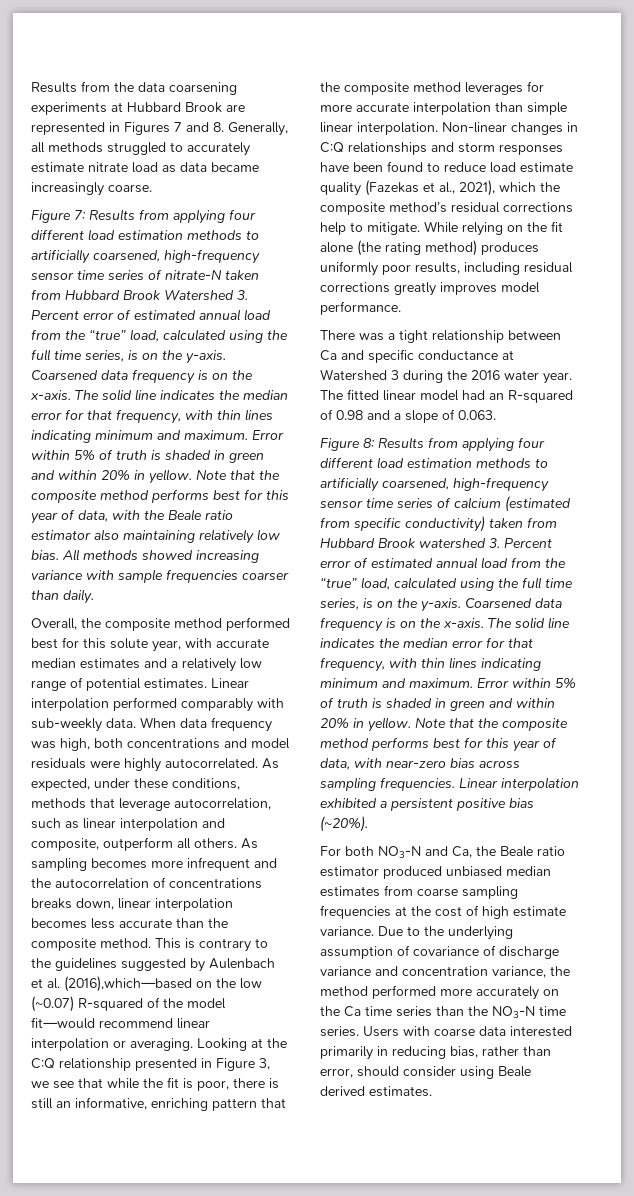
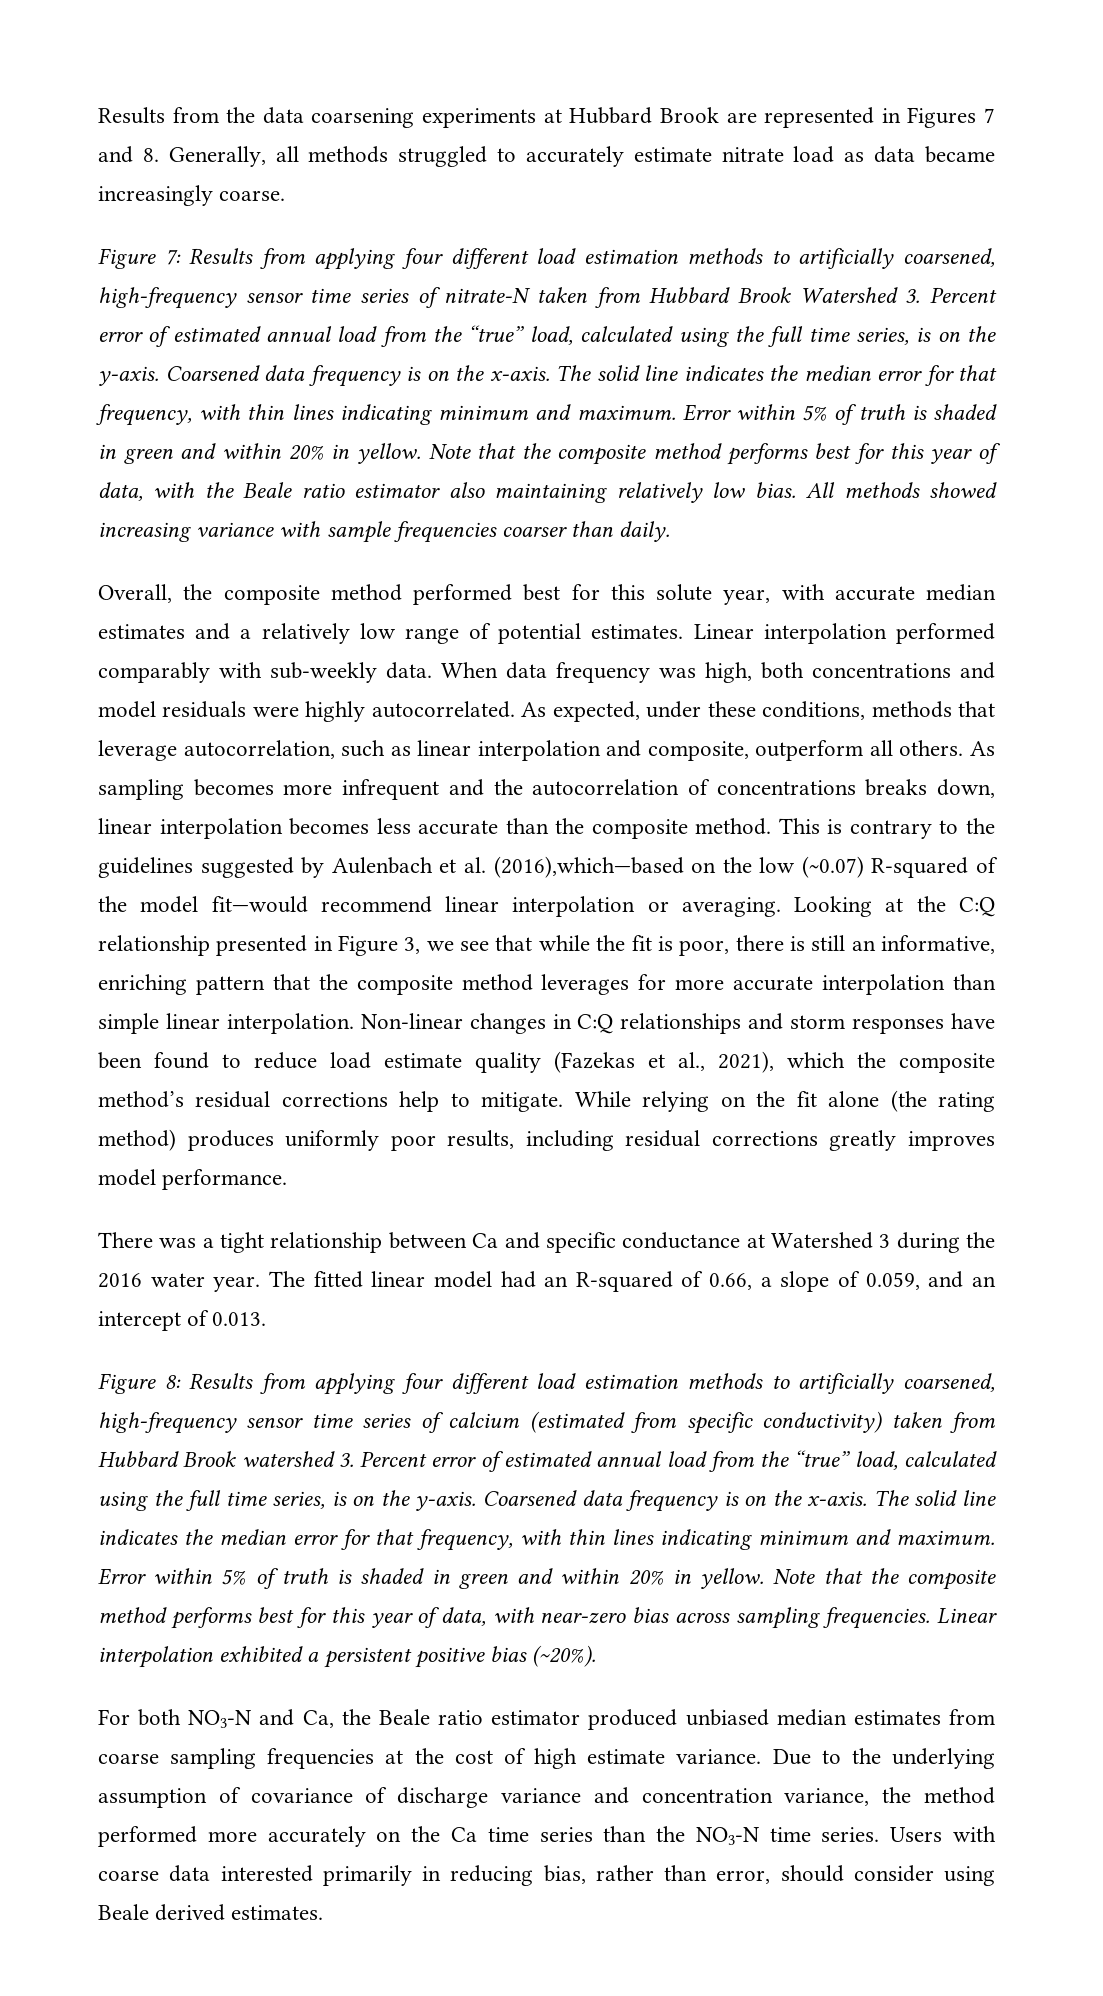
- The fitted linear model had an R-squared of 0.98 and a slope of 0.063.
+ The fitted linear model had an R-squared of 0.66, a slope of 0.059, and an intercept of 0.013.

